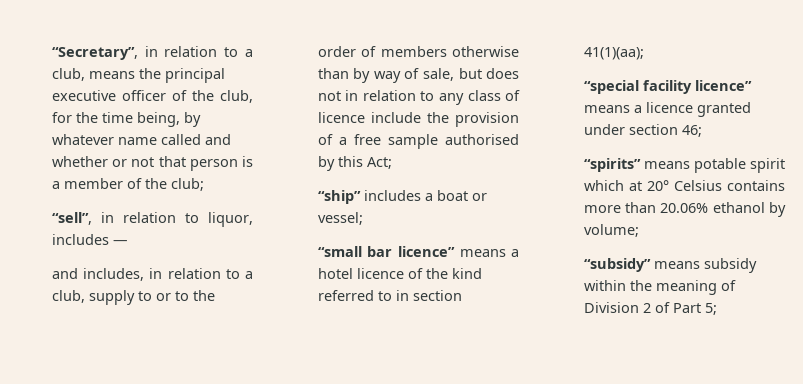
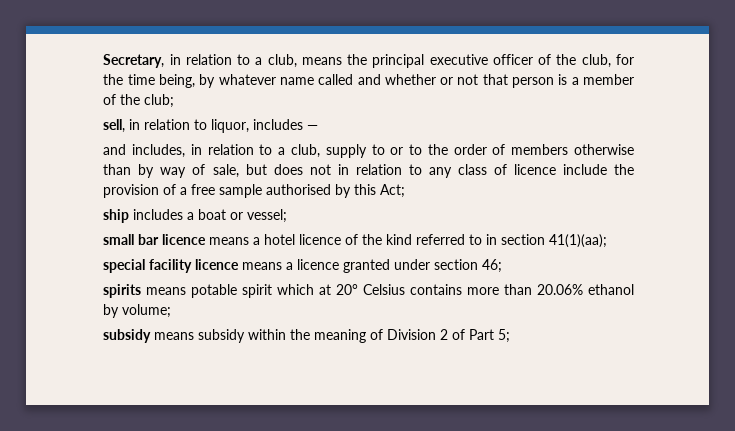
- “Secretary”, in relation to a club, means the principal executive officer of the club, for the time being, by whatever name called and whether or not that person is a member of the club;
+ Secretary, in relation to a club, means the principal executive officer of the club, for the time being, by whatever name called and whether or not that person is a member of the club;
- “sell”, in relation to liquor, includes —
+ sell, in relation to liquor, includes —
- “ship” includes a boat or vessel;
+ ship includes a boat or vessel;
- “small bar licence” means a hotel licence of the kind referred to in section 41(1)(aa);
+ small bar licence means a hotel licence of the kind referred to in section 41(1)(aa);
- “special facility licence” means a licence granted under section 46;
+ special facility licence means a licence granted under section 46;
- “spirits” means potable spirit which at 20° Celsius contains more than 20.06% ethanol by volume;
+ spirits means potable spirit which at 20° Celsius contains more than 20.06% ethanol by volume;
- “subsidy” means subsidy within the meaning of Division 2 of Part 5;
+ subsidy means subsidy within the meaning of Division 2 of Part 5;

